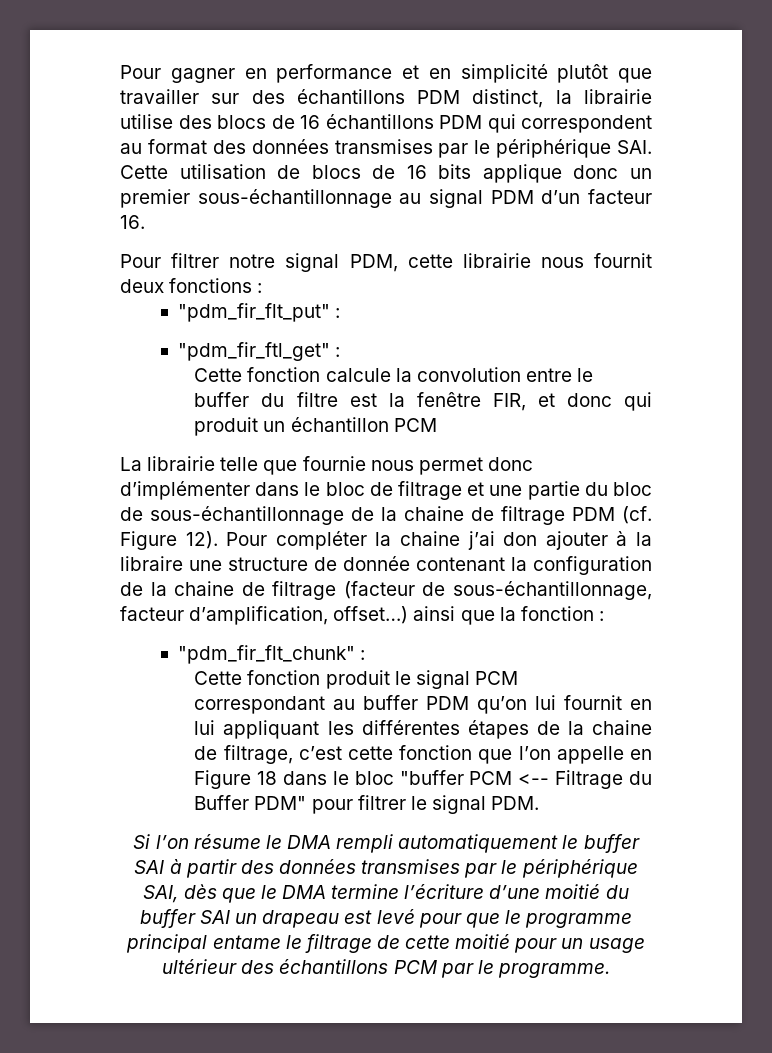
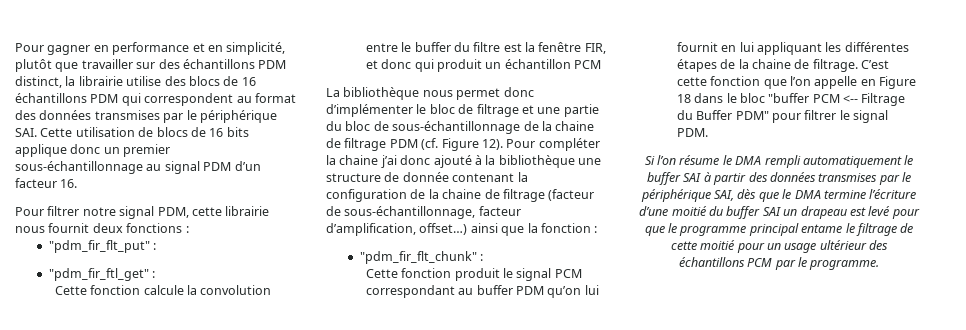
- Pour gagner en performance et en simplicité plutôt que travailler sur des échantillons PDM distinct, la librairie utilise des blocs de 16 échantillons PDM qui correspondent au format des données transmises par le périphérique SAI. Cette utilisation de blocs de 16 bits applique donc un premier sous-échantillonnage au signal PDM d’un facteur 16.
+ Pour gagner en performance et en simplicité, plutôt que travailler sur des échantillons PDM distinct, la librairie utilise des blocs de 16 échantillons PDM qui correspondent au format des données transmises par le périphérique SAI. Cette utilisation de blocs de 16 bits applique donc un premier sous-échantillonnage au signal PDM d’un facteur 16.
- La librairie telle que fournie nous permet donc d’implémenter dans le bloc de filtrage et une partie du bloc de sous-échantillonnage de la chaine de filtrage PDM (cf. Figure 12).
+ La bibliothèque nous permet donc d’implémenter le bloc de filtrage et une partie du bloc de sous-échantillonnage de la chaine de filtrage PDM (cf. Figure 12).
- Pour compléter la chaine j’ai don ajouter à la libraire une structure de donnée contenant la configuration de la chaine de filtrage (facteur de sous-échantillonnage, facteur d’amplification, offset…) ainsi que la fonction :
+ Pour compléter la chaine j’ai donc ajouté à la bibliothèque une structure de donnée contenant la configuration de la chaine de filtrage (facteur de sous-échantillonnage, facteur d’amplification, offset…) ainsi que la fonction :
- Cette fonction produit le signal PCM correspondant au buffer PDM qu’on lui fournit en lui appliquant les différentes étapes de la chaine de filtrage, c’est cette fonction que l’on appelle en Figure 18 dans le bloc "buffer PCM <-- Filtrage du Buffer PDM" pour filtrer le signal PDM.
+ Cette fonction produit le signal PCM correspondant au buffer PDM qu’on lui fournit en lui appliquant les différentes étapes de la chaine de filtrage. C’est cette fonction que l’on appelle en Figure 18 dans le bloc "buffer PCM <-- Filtrage du Buffer PDM" pour filtrer le signal PDM.

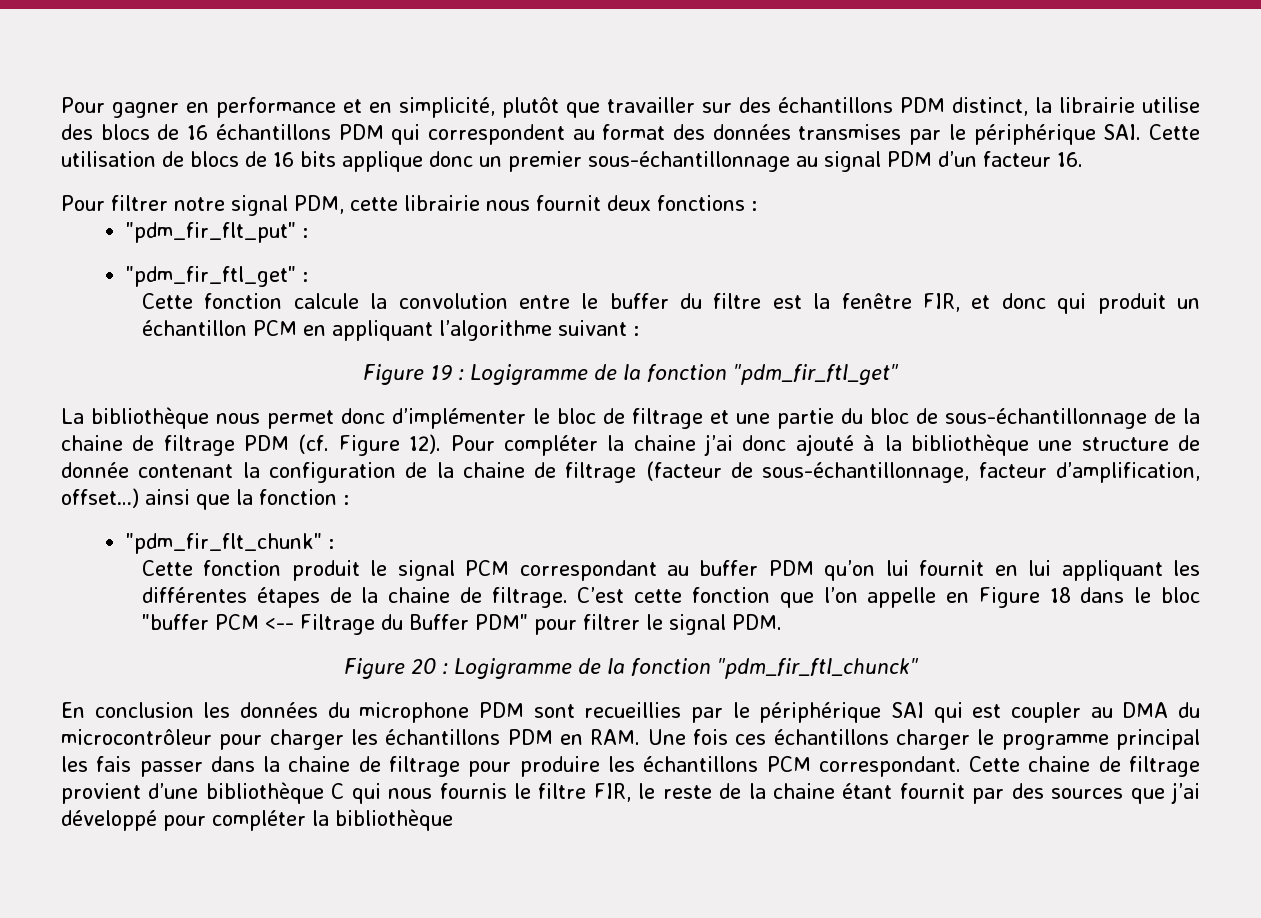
- Cette fonction calcule la convolution entre le buffer du filtre est la fenêtre FIR, et donc qui produit un échantillon PCM
+ Cette fonction calcule la convolution entre le buffer du filtre est la fenêtre FIR, et donc qui produit un échantillon PCM en appliquant l’algorithme suivant :
+ Figure 19 : Logigramme de la fonction "pdm_fir_ftl_get"
- Si l’on résume le DMA rempli automatiquement le buffer SAI à partir des données transmises par le périphérique SAI, dès que le DMA termine l’écriture d’une moitié du buffer SAI un drapeau est levé pour que le programme principal entame le filtrage de cette moitié pour un usage ultérieur des échantillons PCM par le programme.
+ Figure 20 : Logigramme de la fonction "pdm_fir_ftl_chunck"
+ En conclusion les données du microphone PDM sont recueillies par le périphérique SAI qui est coupler au DMA du microcontrôleur pour charger les échantillons PDM en RAM. Une fois ces échantillons charger le programme principal les fais passer dans la chaine de filtrage pour produire les échantillons PCM correspondant. Cette chaine de filtrage provient d’une bibliothèque C qui nous fournis le filtre FIR, le reste de la chaine étant fournit par des sources que j’ai développé pour compléter la bibliothèque

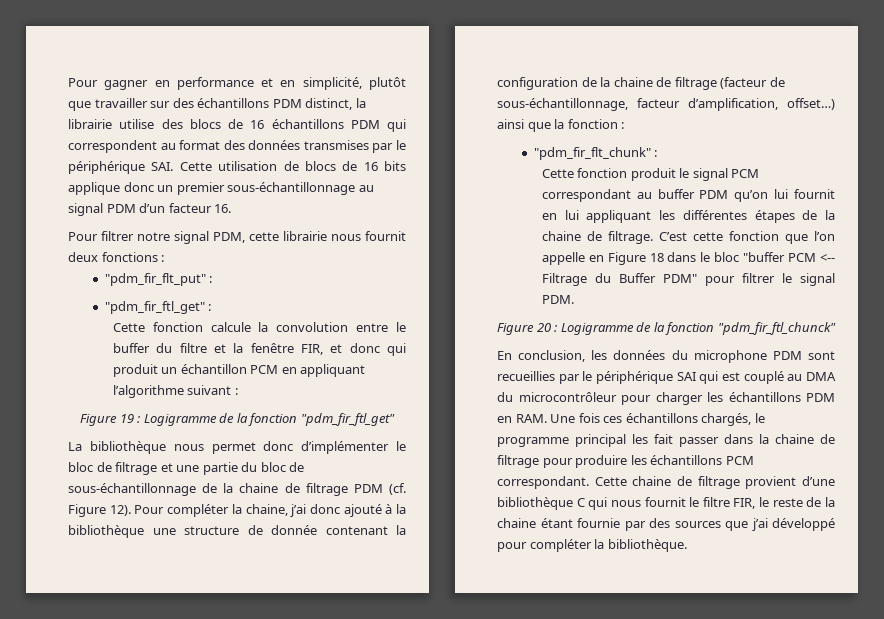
- Cette fonction calcule la convolution entre le buffer du filtre est la fenêtre FIR, et donc qui produit un échantillon PCM en appliquant l’algorithme suivant :
+ Cette fonction calcule la convolution entre le buffer du filtre et la fenêtre FIR, et donc qui produit un échantillon PCM en appliquant l’algorithme suivant :
- Pour compléter la chaine j’ai donc ajouté à la bibliothèque une structure de donnée contenant la configuration de la chaine de filtrage (facteur de sous-échantillonnage, facteur d’amplification, offset…) ainsi que la fonction :
+ Pour compléter la chaine, j’ai donc ajouté à la bibliothèque une structure de donnée contenant la configuration de la chaine de filtrage (facteur de sous-échantillonnage, facteur d’amplification, offset…) ainsi que la fonction :
- En conclusion les données du microphone PDM sont recueillies par le périphérique SAI qui est coupler au DMA du microcontrôleur pour charger les échantillons PDM en RAM. Une fois ces échantillons charger le programme principal les fais passer dans la chaine de filtrage pour produire les échantillons PCM correspondant.
+ En conclusion, les données du microphone PDM sont recueillies par le périphérique SAI qui est couplé au DMA du microcontrôleur pour charger les échantillons PDM en RAM. Une fois ces échantillons chargés, le programme principal les fait passer dans la chaine de filtrage pour produire les échantillons PCM correspondant.
- Cette chaine de filtrage provient d’une bibliothèque C qui nous fournis le filtre FIR, le reste de la chaine étant fournit par des sources que j’ai développé pour compléter la bibliothèque
+ Cette chaine de filtrage provient d’une bibliothèque C qui nous fournit le filtre FIR, le reste de la chaine étant fournie par des sources que j’ai développé pour compléter la bibliothèque.

